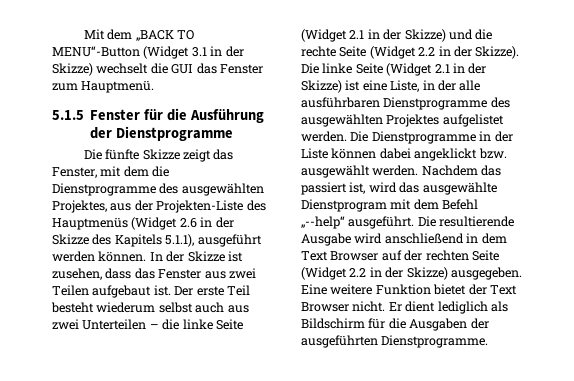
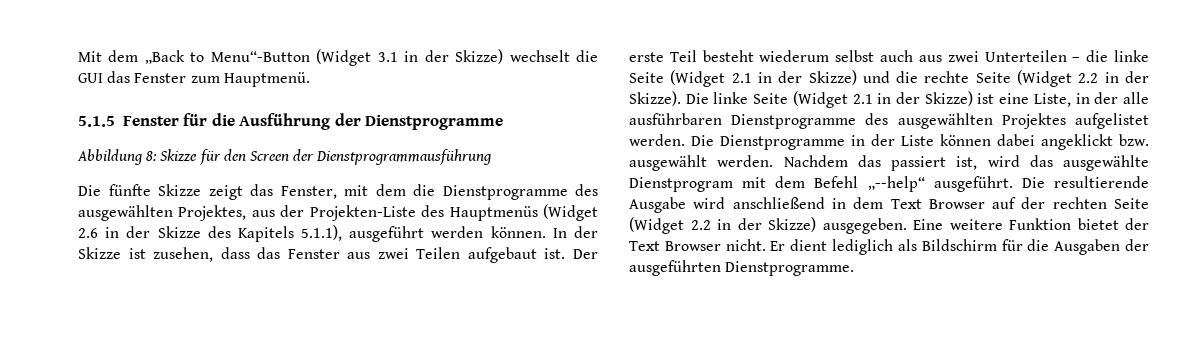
- Mit dem „BACK TO MENU“-Button (Widget 3.1 in der Skizze) wechselt die GUI das Fenster zum Hauptmenü.
+ Mit dem „Back to Menu“-Button (Widget 3.1 in der Skizze) wechselt die GUI das Fenster zum Hauptmenü.
+ Abbildung 8: Skizze für den Screen der Dienstprogrammausführung

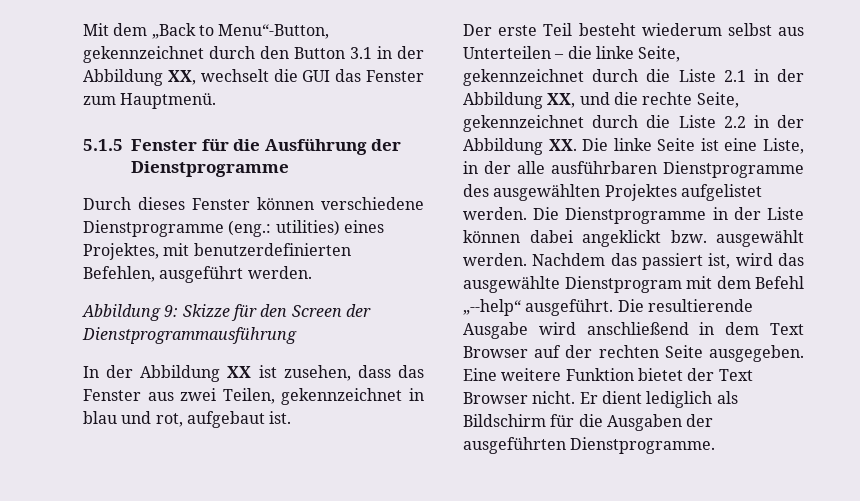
- Mit dem „Back to Menu“-Button (Widget 3.1 in der Skizze) wechselt die GUI das Fenster zum Hauptmenü.
+ Mit dem „Back to Menu“-Button, gekennzeichnet durch den Button 3.1 in der Abbildung XX, wechselt die GUI das Fenster zum Hauptmenü.
- Abbildung 8: Skizze für den Screen der Dienstprogrammausführung
+ Durch dieses Fenster können verschiedene Dienstprogramme (eng.: utilities) eines Projektes, mit benutzerdefinierten Befehlen, ausgeführt werden.
+ Abbildung 9: Skizze für den Screen der Dienstprogrammausführung
- Die fünfte Skizze zeigt das Fenster, mit dem die Dienstprogramme des ausgewählten Projektes, aus der Projekten-Liste des Hauptmenüs (Widget 2.6 in der Skizze des Kapitels 5.1.1), ausgeführt werden können. In der Skizze ist zusehen, dass das Fenster aus zwei Teilen aufgebaut ist. Der erste Teil besteht wiederum selbst auch aus zwei Unterteilen – die linke Seite (Widget 2.1 in der Skizze) und die rechte Seite (Widget 2.2 in der Skizze). Die linke Seite (Widget 2.1 in der Skizze) ist eine Liste, in der alle ausführbaren Dienstprogramme des ausgewählten Projektes aufgelistet werden.
+ In der Abbildung XX ist zusehen, dass das Fenster aus zwei Teilen, gekennzeichnet in blau und rot, aufgebaut ist.
+ Der erste Teil besteht wiederum selbst aus Unterteilen – die linke Seite, gekennzeichnet durch die Liste 2.1 in der Abbildung XX, und die rechte Seite, gekennzeichnet durch die Liste 2.2 in der Abbildung XX. Die linke Seite ist eine Liste, in der alle ausführbaren Dienstprogramme des ausgewählten Projektes aufgelistet werden.
- Die resultierende Ausgabe wird anschließend in dem Text Browser auf der rechten Seite (Widget 2.2 in der Skizze) ausgegeben.
+ Die resultierende Ausgabe wird anschließend in dem Text Browser auf der rechten Seite ausgegeben.

